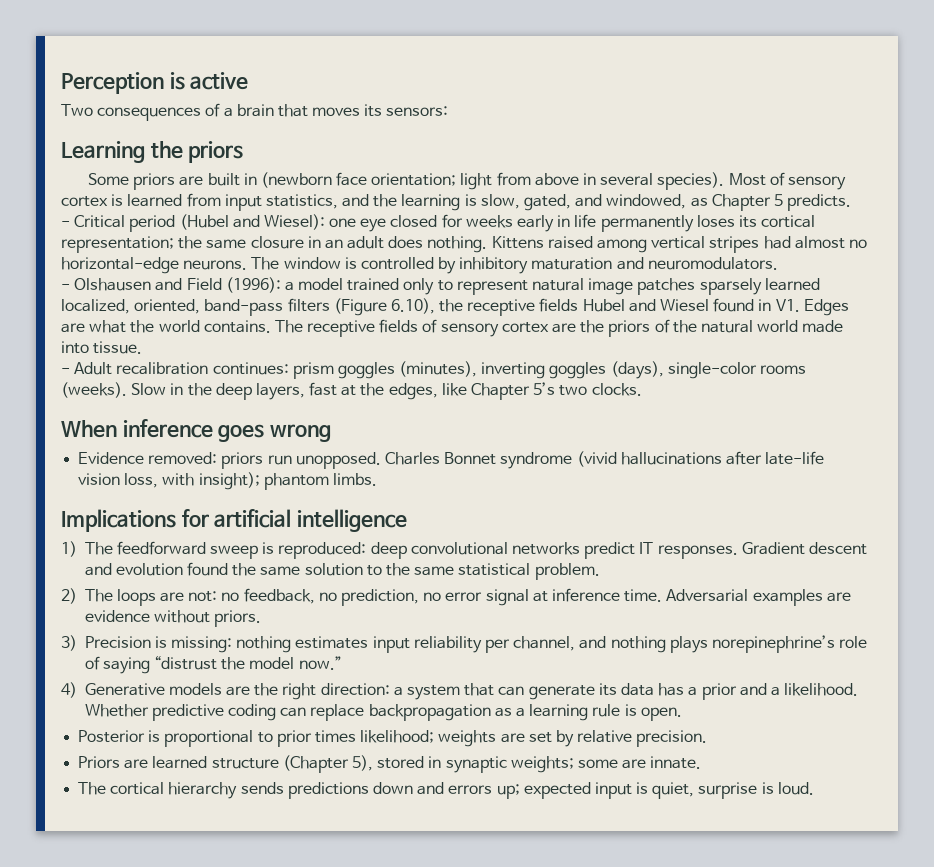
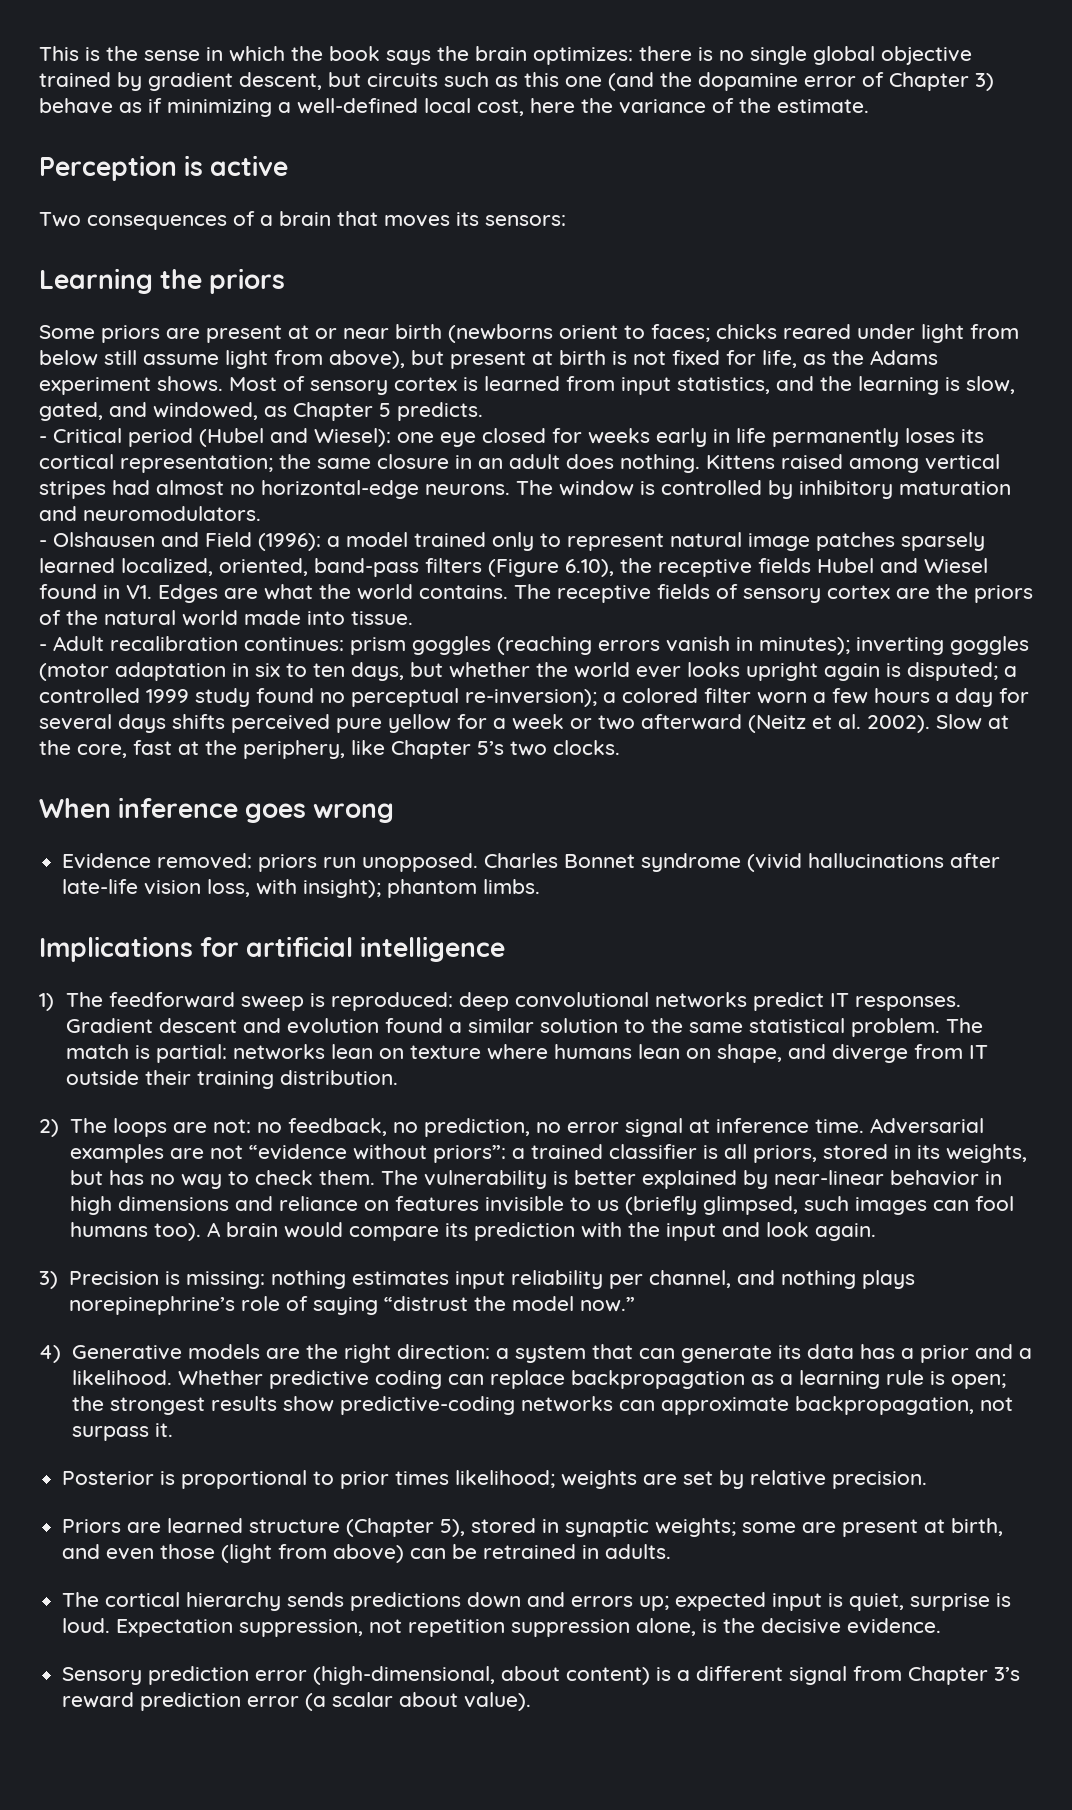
+ This is the sense in which the book says the brain optimizes: there is no single global objective trained by gradient descent, but circuits such as this one (and the dopamine error of Chapter 3) behave as if minimizing a well-defined local cost, here the variance of the estimate.
- Some priors are built in (newborn face orientation; light from above in several species).
+ Some priors are present at or near birth (newborns orient to faces; chicks reared under light from below still assume light from above), but present at birth is not fixed for life, as the Adams experiment shows.
- - Adult recalibration continues: prism goggles (minutes), inverting goggles (days), single-color rooms (weeks). Slow in the deep layers, fast at the edges, like Chapter 5’s two clocks.
+ - Adult recalibration continues: prism goggles (reaching errors vanish in minutes); inverting goggles (motor adaptation in six to ten days, but whether the world ever looks upright again is disputed; a controlled 1999 study found no perceptual re-inversion); a colored filter worn a few hours a day for several days shifts perceived pure yellow for a week or two afterward (Neitz et al. 2002). Slow at the core, fast at the periphery, like Chapter 5’s two clocks.
- Gradient descent and evolution found the same solution to the same statistical problem.
+ Gradient descent and evolution found a similar solution to the same statistical problem. The match is partial: networks lean on texture where humans lean on shape, and diverge from IT outside their training distribution.
- Adversarial examples are evidence without priors.
+ Adversarial examples are not “evidence without priors”: a trained classifier is all priors, stored in its weights, but has no way to check them. The vulnerability is better explained by near-linear behavior in high dimensions and reliance on features invisible to us (briefly glimpsed, such images can fool humans too). A brain would compare its prediction with the input and look again.
- Whether predictive coding can replace backpropagation as a learning rule is open.
+ Whether predictive coding can replace backpropagation as a learning rule is open; the strongest results show predictive-coding networks can approximate backpropagation, not surpass it.
- Priors are learned structure (Chapter 5), stored in synaptic weights; some are innate.
+ Priors are learned structure (Chapter 5), stored in synaptic weights; some are present at birth, and even those (light from above) can be retrained in adults.
+ Expectation suppression, not repetition suppression alone, is the decisive evidence.
+ Sensory prediction error (high-dimensional, about content) is a different signal from Chapter 3’s reward prediction error (a scalar about value).

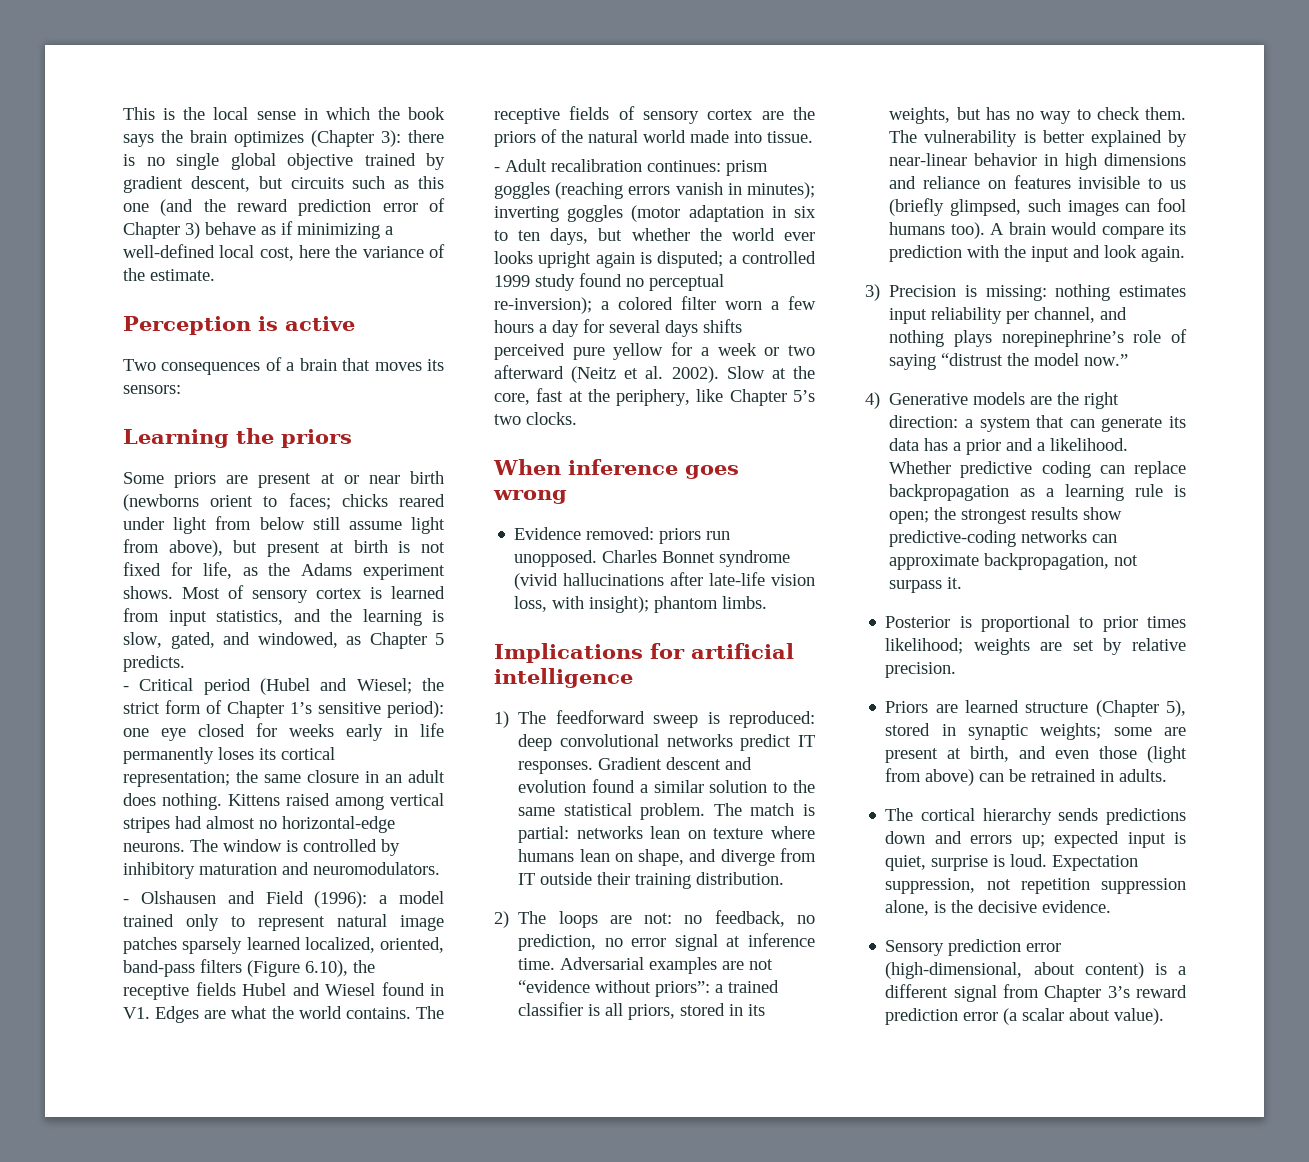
- This is the sense in which the book says the brain optimizes: there is no single global objective trained by gradient descent, but circuits such as this one (and the dopamine error of Chapter 3) behave as if minimizing a well-defined local cost, here the variance of the estimate.
+ This is the local sense in which the book says the brain optimizes (Chapter 3): there is no single global objective trained by gradient descent, but circuits such as this one (and the reward prediction error of Chapter 3) behave as if minimizing a well-defined local cost, here the variance of the estimate.
- - Critical period (Hubel and Wiesel): one eye closed for weeks early in life permanently loses its cortical representation; the same closure in an adult does nothing.
+ - Critical period (Hubel and Wiesel; the strict form of Chapter 1’s sensitive period): one eye closed for weeks early in life permanently loses its cortical representation; the same closure in an adult does nothing.

